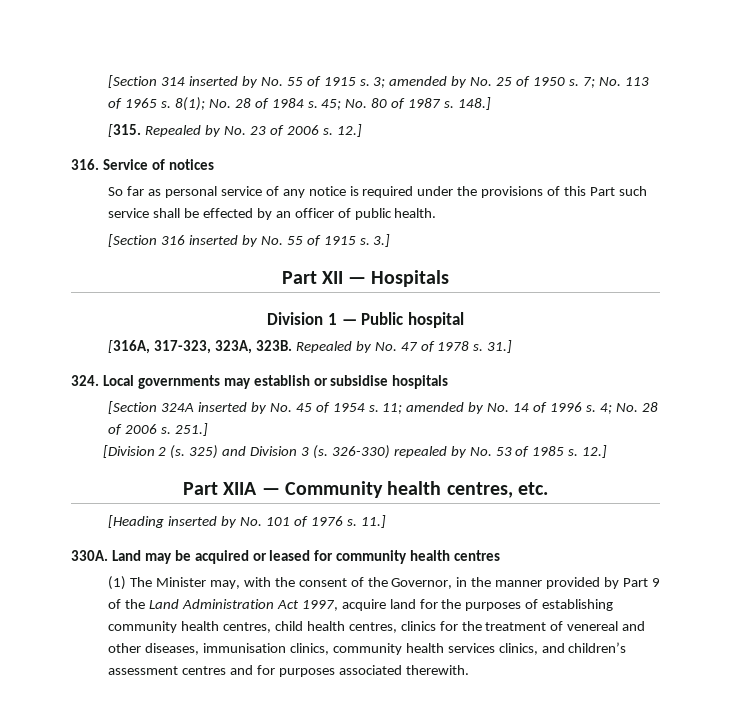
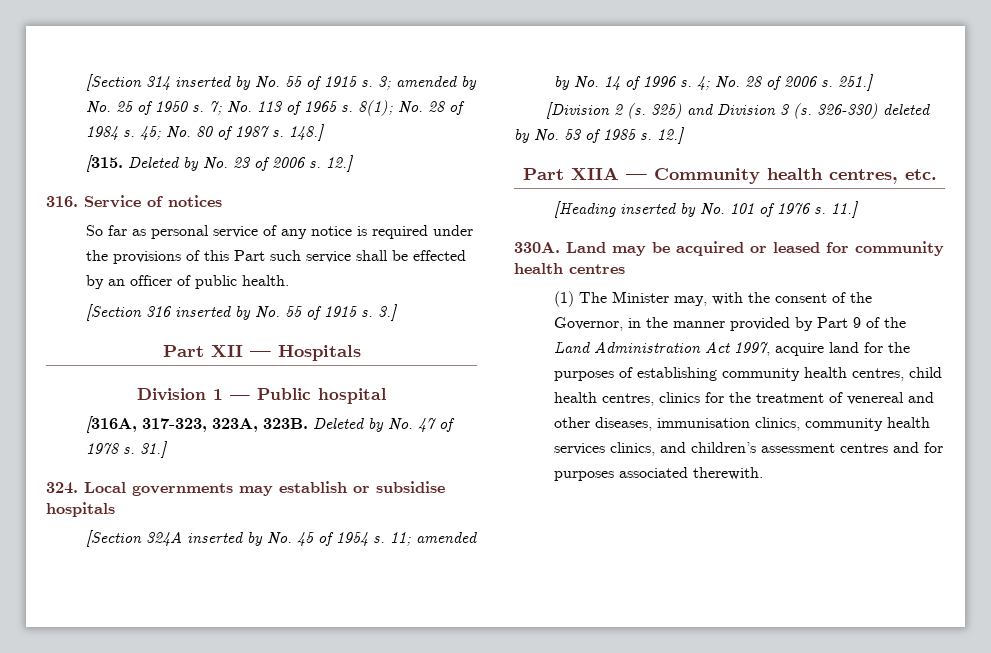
- [315. Repealed by No. 23 of 2006 s.
+ [315. Deleted by No. 23 of 2006 s.
- Repealed by No. 47 of 1978 s.
+ Deleted by No. 47 of 1978 s.
- 326-330) repealed by No. 53 of 1985 s.
+ 326-330) deleted by No. 53 of 1985 s.

